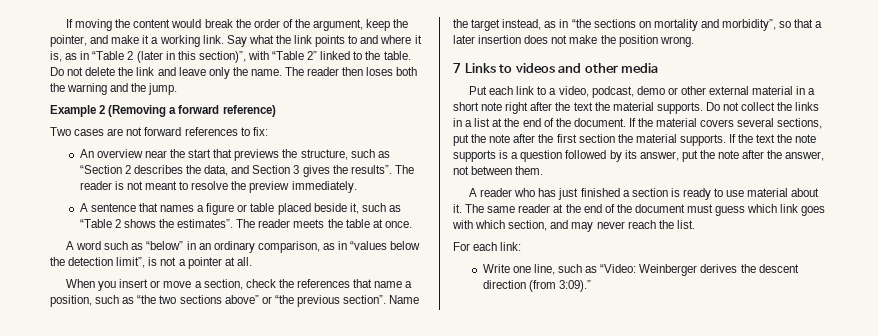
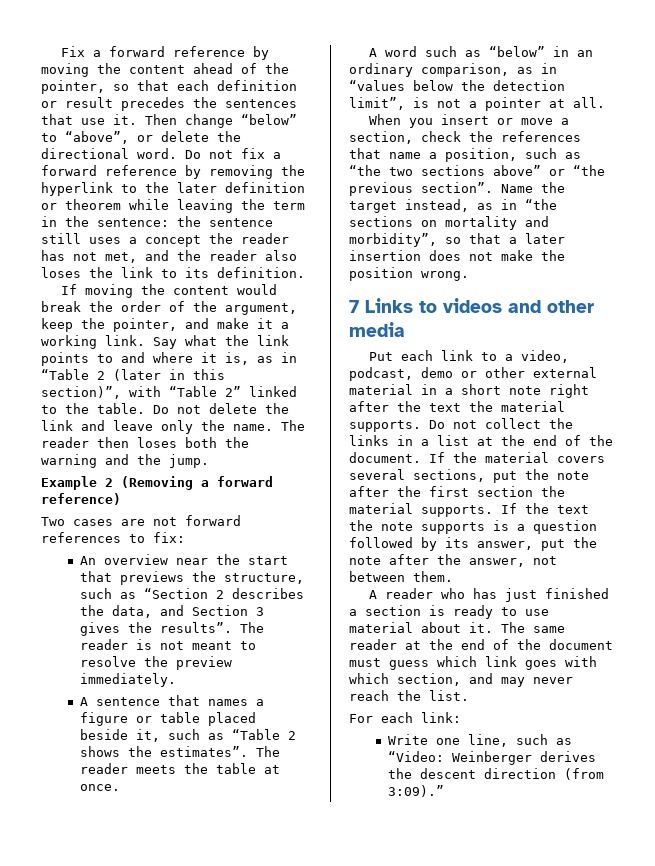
+ Fix a forward reference by moving the content ahead of the pointer, so that each definition or result precedes the sentences that use it. Then change “below” to “above”, or delete the directional word. Do not fix a forward reference by removing the hyperlink to the later definition or theorem while leaving the term in the sentence: the sentence still uses a concept the reader has not met, and the reader also loses the link to its definition.

